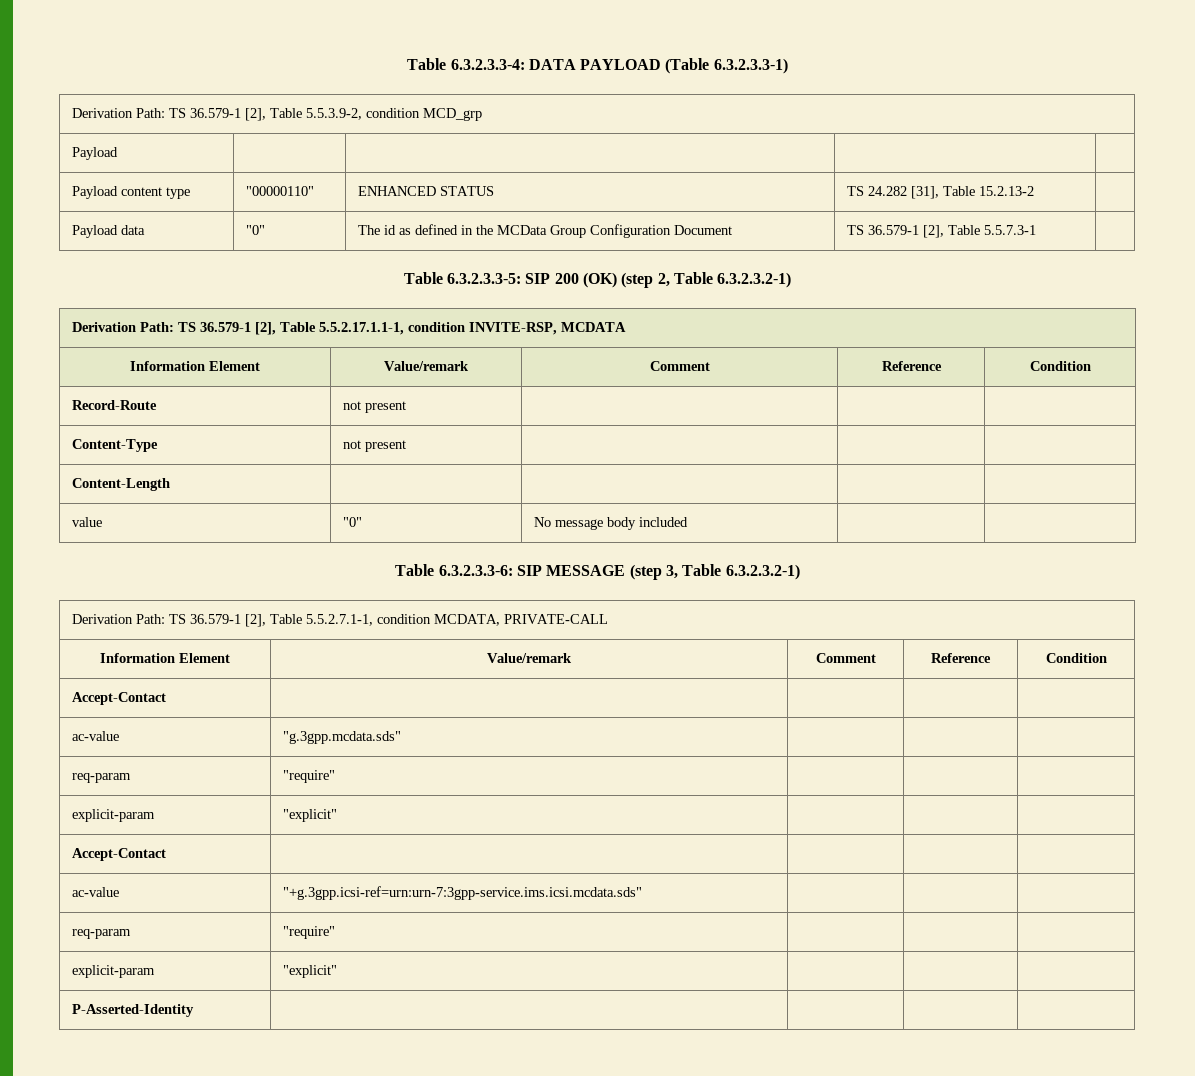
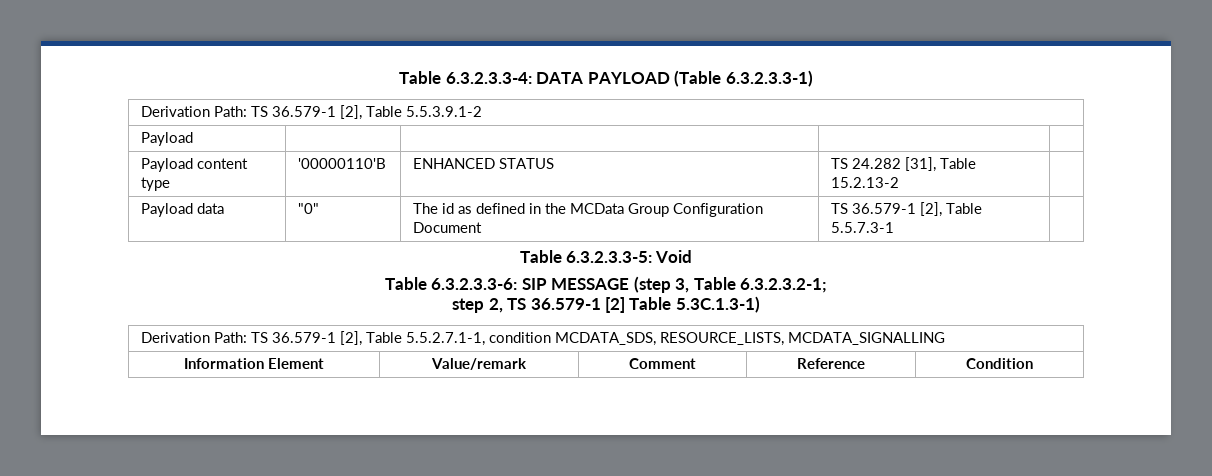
- Derivation Path: TS 36.579-1 [2], Table 5.5.3.9-2, condition MCD_grp
+ Derivation Path: TS 36.579-1 [2], Table 5.5.3.9.1-2
- Payload content type | "00000110" | ENHANCED STATUS | TS 24.282 [31], Table 15.2.13-2 |
+ Payload content type | '00000110'B | ENHANCED STATUS | TS 24.282 [31], Table 15.2.13-2 |
- Table 6.3.2.3.3-5: SIP 200 (OK) (step 2, Table 6.3.2.3.2-1)
- Derivation Path: TS 36.579-1 [2], Table 5.5.2.17.1.1-1, condition INVITE-RSP, MCDATA
+ Table 6.3.2.3.3-5: Void
+ Table 6.3.2.3.3-6: SIP MESSAGE (step 3, Table 6.3.2.3.2-1;
+ step 2, TS 36.579-1 [2] Table 5.3C.1.3-1)
+ Derivation Path: TS 36.579-1 [2], Table 5.5.2.7.1-1, condition MCDATA_SDS, RESOURCE_LISTS, MCDATA_SIGNALLING
  Information Element | Value/remark | Comment | Reference | Condition
- Record-Route | not present | | |
- Content-Type | not present | | |
- Content-Length | | | |
- value | "0" | No message body included | |
- Table 6.3.2.3.3-6: SIP MESSAGE (step 3, Table 6.3.2.3.2-1)
- Derivation Path: TS 36.579-1 [2], Table 5.5.2.7.1-1, condition MCDATA, PRIVATE-CALL
- Information Element | Value/remark | Comment | Reference | Condition
- Accept-Contact | | | |
- ac-value | "g.3gpp.mcdata.sds" | | |
- req-param | "require" | | |
- explicit-param | "explicit" | | |
- Accept-Contact | | | |
- ac-value | "+g.3gpp.icsi-ref=urn:urn-7:3gpp-service.ims.icsi.mcdata.sds" | | |
- req-param | "require" | | |
- explicit-param | "explicit" | | |
- P-Asserted-Identity | | | |

